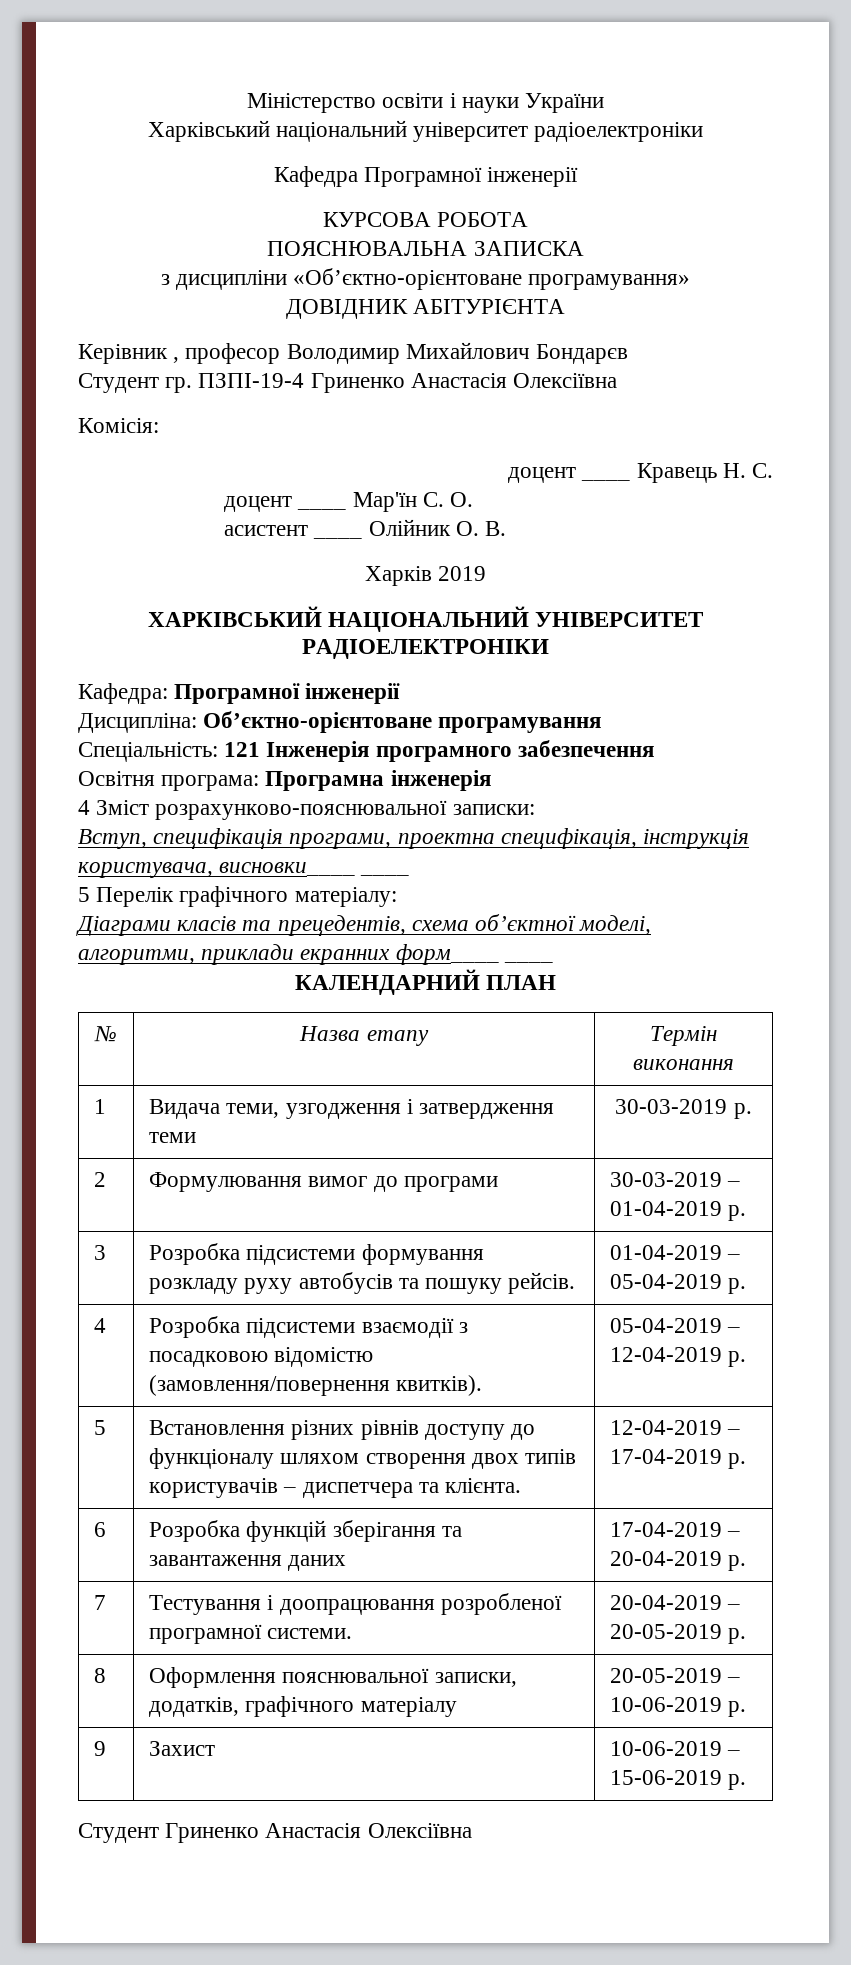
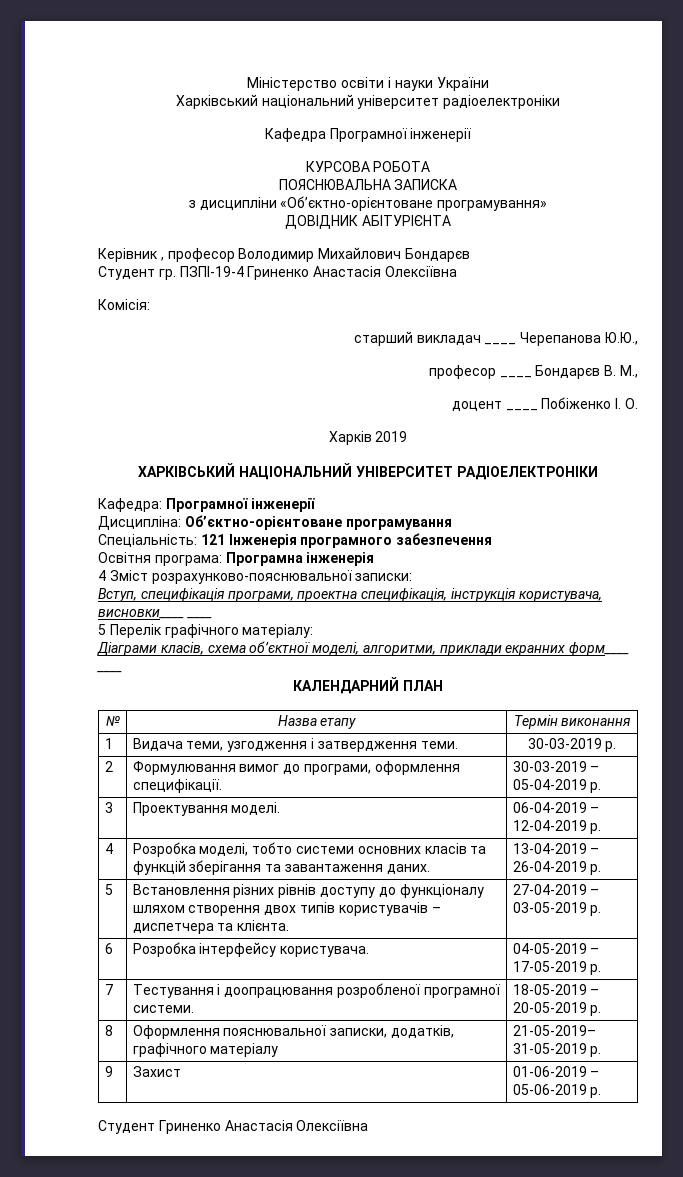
- доцент ____ Кравець Н. С.
- доцент ____ Мар'їн С. О.
- асистент ____ Олійник О. В.
+ старший викладач ____ Черепанова Ю.Ю.,
+ професор ____ Бондарєв В. М.,
+ доцент ____ Побіженко І. О.
- Діаграми класів та прецедентів, схема об’єктної моделі, алгоритми, приклади екранних форм____ ____
+ Діаграми класів, схема об’єктної моделі, алгоритми, приклади екранних форм____ ____
- 1 | Видача теми, узгодження і затвердження теми | 30-03-2019 р.
+ 1 | Видача теми, узгодження і затвердження теми. | 30-03-2019 р.
- 2 | Формулювання вимог до програми | 30-03-2019 – 01-04-2019 р.
+ 2 | Формулювання вимог до програми, оформлення специфікації. | 30-03-2019 – 05-04-2019 р.
- 3 | Розробка підсистеми формування розкладу руху автобусів та пошуку рейсів. | 01-04-2019 – 05-04-2019 р.
- 4 | Розробка підсистеми взаємодії з посадковою відомістю (замовлення/повернення квитків). | 05-04-2019 – 12-04-2019 р.
+ 3 | Проектування моделі. | 06-04-2019 – 12-04-2019 р.
+ 4 | Розробка моделі, тобто системи основних класів та функцій зберігання та завантаження даних. | 13-04-2019 – 26-04-2019 р.
- 5 | Встановлення різних рівнів доступу до функціоналу шляхом створення двох типів користувачів – диспетчера та клієнта. | 12-04-2019 – 17-04-2019 р.
+ 5 | Встановлення різних рівнів доступу до функціоналу шляхом створення двох типів користувачів – диспетчера та клієнта. | 27-04-2019 – 03-05-2019 р.
- 6 | Розробка функцій зберігання та завантаження даних | 17-04-2019 – 20-04-2019 р.
+ 6 | Розробка інтерфейсу користувача. | 04-05-2019 – 17-05-2019 р.
- 7 | Тестування і доопрацювання розробленої програмної системи. | 20-04-2019 – 20-05-2019 р.
+ 7 | Тестування і доопрацювання розробленої програмної системи. | 18-05-2019 – 20-05-2019 р.
- 8 | Оформлення пояснювальної записки, додатків, графічного матеріалу | 20-05-2019 – 10-06-2019 р.
+ 8 | Оформлення пояснювальної записки, додатків, графічного матеріалу | 21-05-2019– 31-05-2019 р.
- 9 | Захист | 10-06-2019 – 15-06-2019 р.
+ 9 | Захист | 01-06-2019 – 05-06-2019 р.

